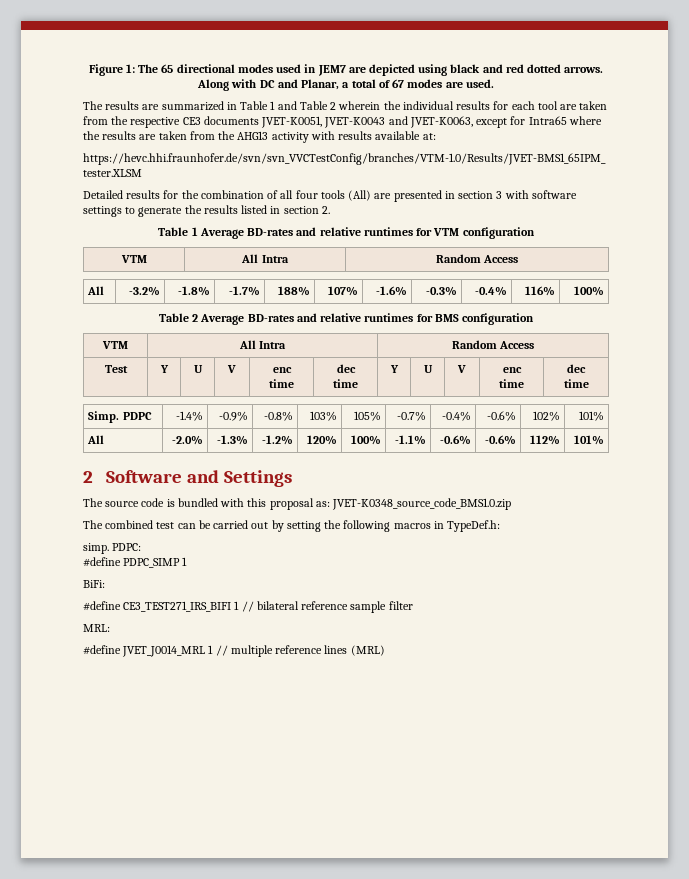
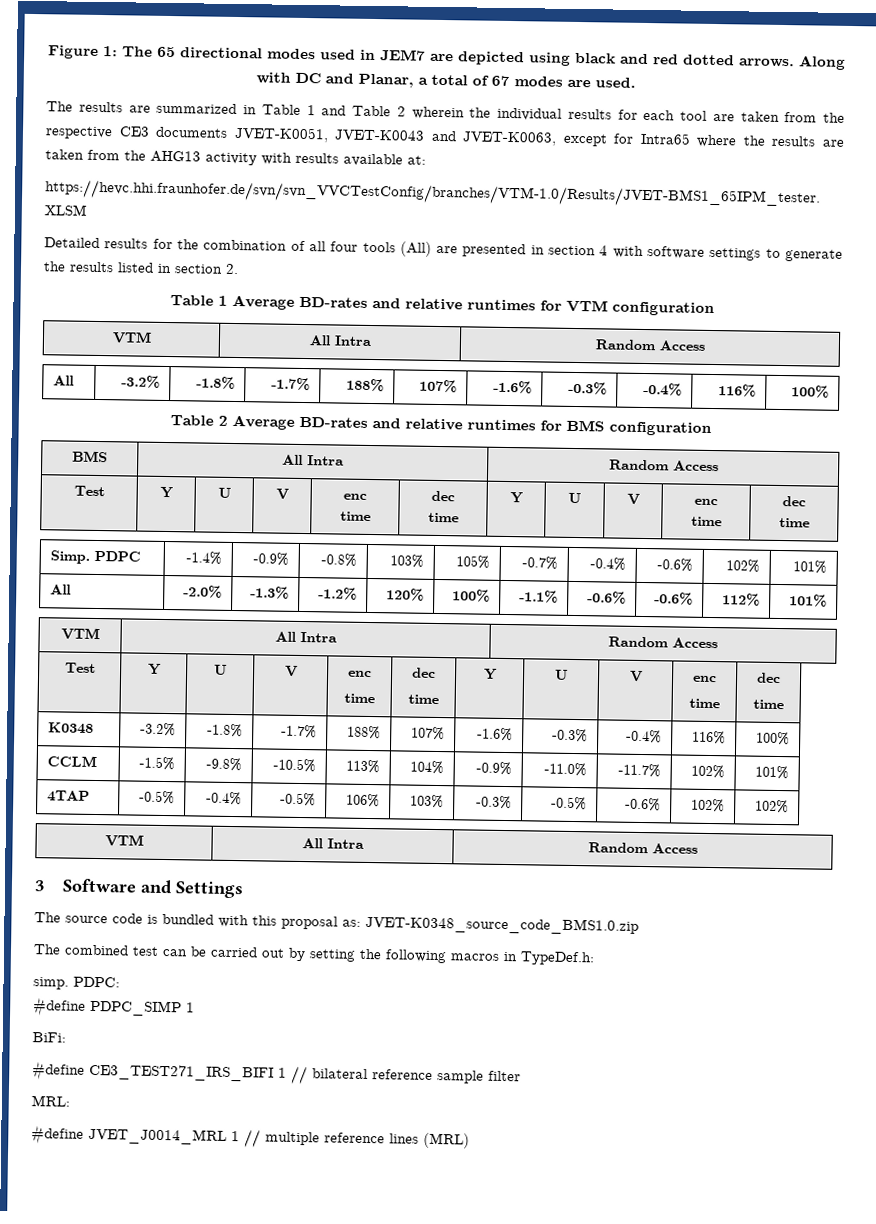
- Detailed results for the combination of all four tools (All) are presented in section 3 with software settings to generate the results listed in section 2.
+ Detailed results for the combination of all four tools (All) are presented in section 4 with software settings to generate the results listed in section 2.
  Table 2 Average BD-rates and relative runtimes for BMS configuration
- VTM | All Intra | Random Access
+ BMS | All Intra | Random Access
  All | -2.0% | -1.3% | -1.2% | 120% | 100% | -1.1% | -0.6% | -0.6% | 112% | 101%
- 2 Software and Settings
+ VTM | All Intra | Random Access
+ Test | Y | U | V | enc
+ time | dec
+ time | Y | U | V | enc
+ time | dec
+ time
+ K0348 | -3.2% | -1.8% | -1.7% | 188% | 107% | -1.6% | -0.3% | -0.4% | 116% | 100%
+ CCLM | -1.5% | -9.8% | -10.5% | 113% | 104% | -0.9% | -11.0% | -11.7% | 102% | 101%
+ 4TAP | -0.5% | -0.4% | -0.5% | 106% | 103% | -0.3% | -0.5% | -0.6% | 102% | 102%
+ VTM | All Intra | Random Access
+ 3 Software and Settings

